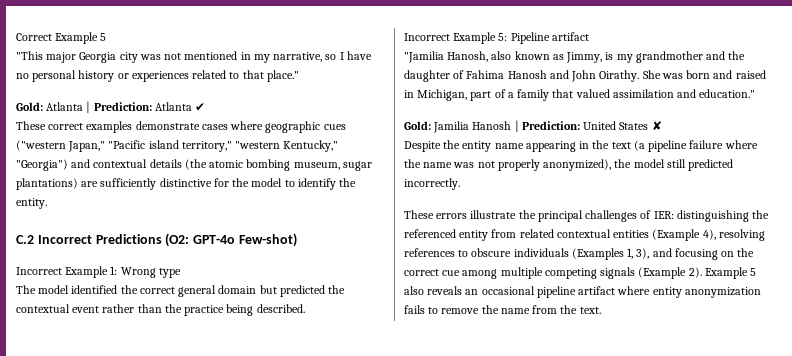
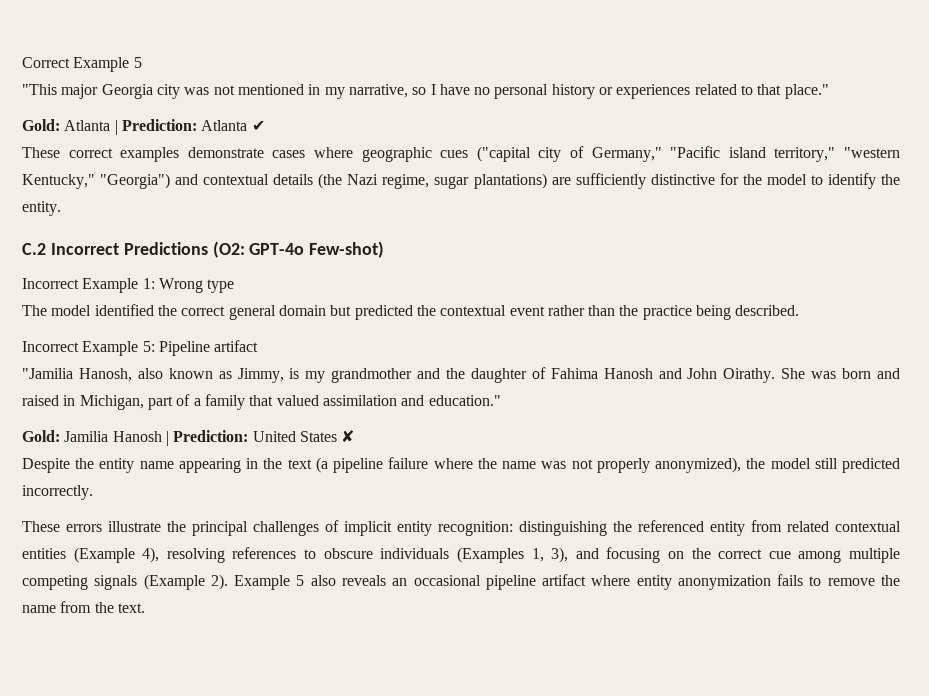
- These correct examples demonstrate cases where geographic cues ("western Japan," "Pacific island territory," "western Kentucky," "Georgia") and contextual details (the atomic bombing museum, sugar plantations) are sufficiently distinctive for the model to identify the entity.
+ These correct examples demonstrate cases where geographic cues ("capital city of Germany," "Pacific island territory," "western Kentucky," "Georgia") and contextual details (the Nazi regime, sugar plantations) are sufficiently distinctive for the model to identify the entity.
- These errors illustrate the principal challenges of IER: distinguishing the referenced entity from related contextual entities (Example 4), resolving references to obscure individuals (Examples 1, 3), and focusing on the correct cue among multiple competing signals (Example 2).
+ These errors illustrate the principal challenges of implicit entity recognition: distinguishing the referenced entity from related contextual entities (Example 4), resolving references to obscure individuals (Examples 1, 3), and focusing on the correct cue among multiple competing signals (Example 2).

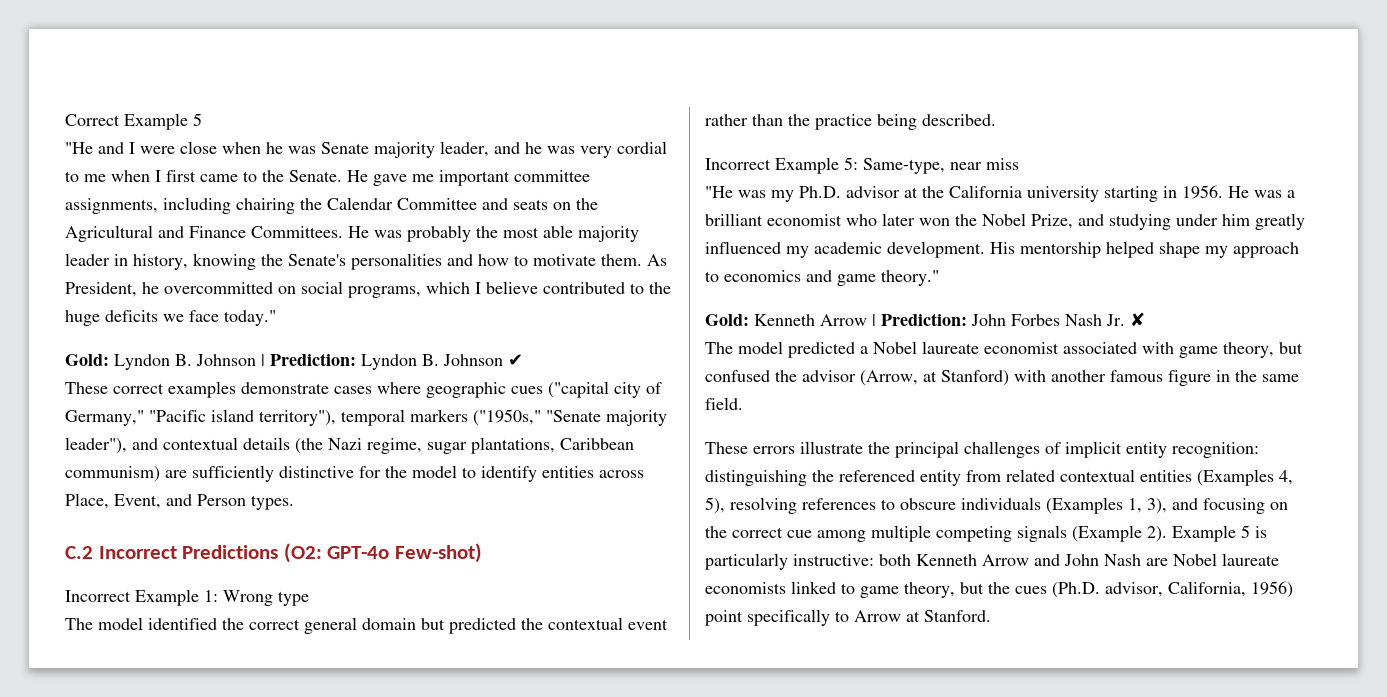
- "This major Georgia city was not mentioned in my narrative, so I have no personal history or experiences related to that place."
- Gold: Atlanta | Prediction: Atlanta ✔
+ "He and I were close when he was Senate majority leader, and he was very cordial to me when I first came to the Senate. He gave me important committee assignments, including chairing the Calendar Committee and seats on the Agricultural and Finance Committees. He was probably the most able majority leader in history, knowing the Senate's personalities and how to motivate them. As President, he overcommitted on social programs, which I believe contributed to the huge deficits we face today."
+ Gold: Lyndon B. Johnson | Prediction: Lyndon B. Johnson ✔
- These correct examples demonstrate cases where geographic cues ("capital city of Germany," "Pacific island territory," "western Kentucky," "Georgia") and contextual details (the Nazi regime, sugar plantations) are sufficiently distinctive for the model to identify the entity.
+ These correct examples demonstrate cases where geographic cues ("capital city of Germany," "Pacific island territory"), temporal markers ("1950s," "Senate majority leader"), and contextual details (the Nazi regime, sugar plantations, Caribbean communism) are sufficiently distinctive for the model to identify entities across Place, Event, and Person types.
- Incorrect Example 5: Pipeline artifact
- "Jamilia Hanosh, also known as Jimmy, is my grandmother and the daughter of Fahima Hanosh and John Oirathy. She was born and raised in Michigan, part of a family that valued assimilation and education."
- Gold: Jamilia Hanosh | Prediction: United States ✘
- Despite the entity name appearing in the text (a pipeline failure where the name was not properly anonymized), the model still predicted incorrectly.
+ Incorrect Example 5: Same-type, near miss
+ "He was my Ph.D. advisor at the California university starting in 1956. He was a brilliant economist who later won the Nobel Prize, and studying under him greatly influenced my academic development. His mentorship helped shape my approach to economics and game theory."
+ Gold: Kenneth Arrow | Prediction: John Forbes Nash Jr. ✘
+ The model predicted a Nobel laureate economist associated with game theory, but confused the advisor (Arrow, at Stanford) with another famous figure in the same field.
- These errors illustrate the principal challenges of implicit entity recognition: distinguishing the referenced entity from related contextual entities (Example 4), resolving references to obscure individuals (Examples 1, 3), and focusing on the correct cue among multiple competing signals (Example 2).
+ These errors illustrate the principal challenges of implicit entity recognition: distinguishing the referenced entity from related contextual entities (Examples 4, 5), resolving references to obscure individuals (Examples 1, 3), and focusing on the correct cue among multiple competing signals (Example 2).
- Example 5 also reveals an occasional pipeline artifact where entity anonymization fails to remove the name from the text.
+ Example 5 is particularly instructive: both Kenneth Arrow and John Nash are Nobel laureate economists linked to game theory, but the cues (Ph.D. advisor, California, 1956) point specifically to Arrow at Stanford.

